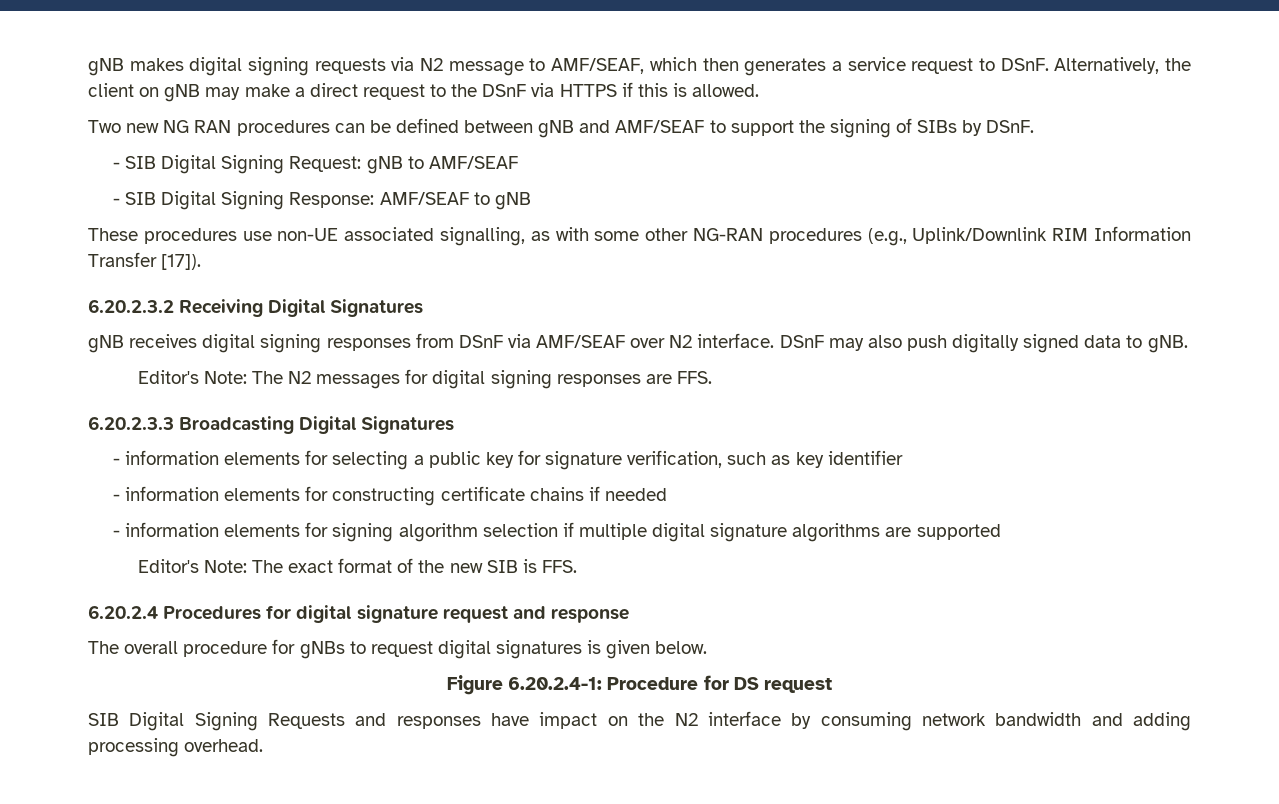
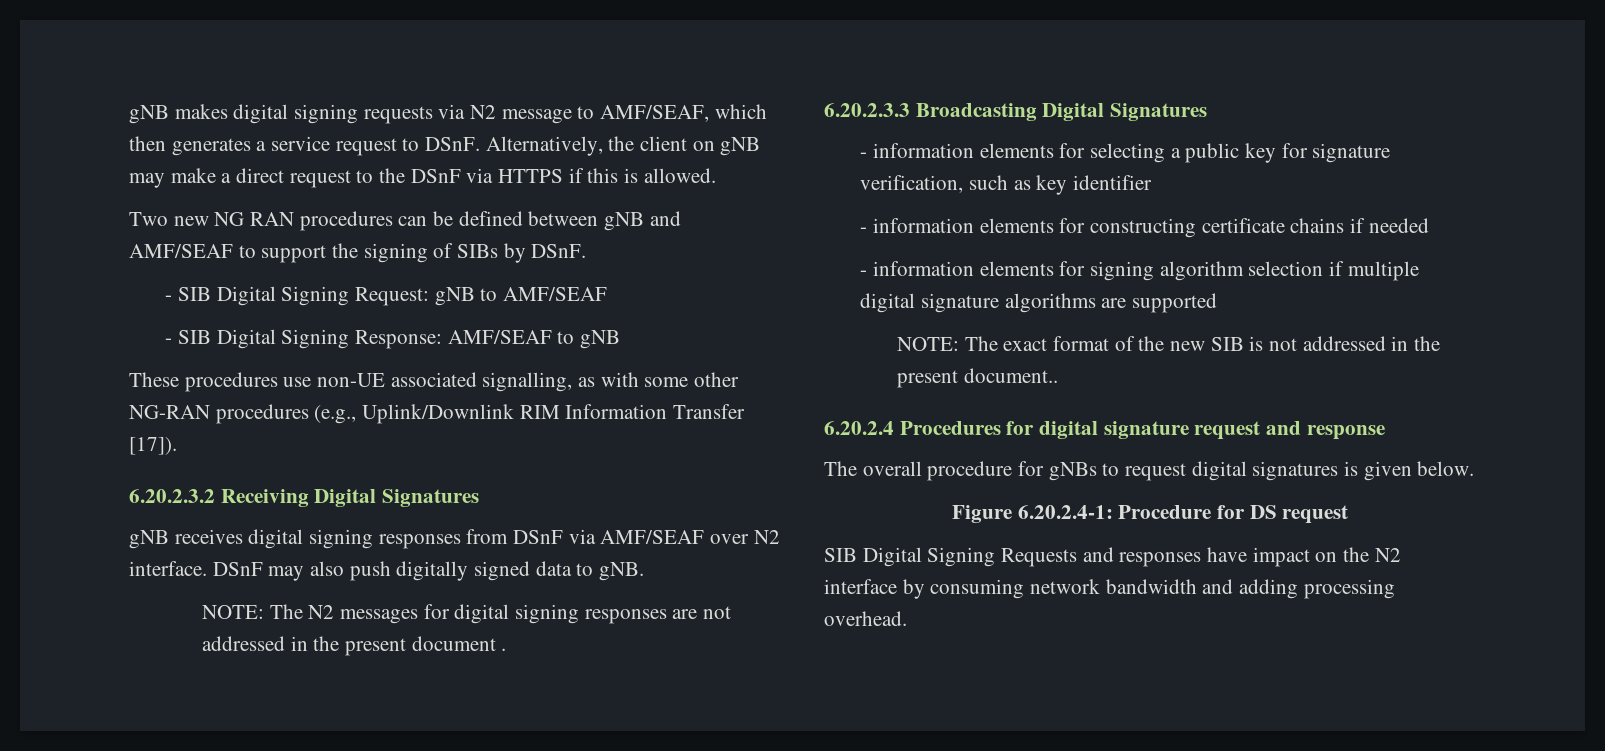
- Editor's Note: The N2 messages for digital signing responses are FFS.
+ NOTE: The N2 messages for digital signing responses are not addressed in the present document .
- Editor's Note: The exact format of the new SIB is FFS.
+ NOTE: The exact format of the new SIB is not addressed in the present document..

